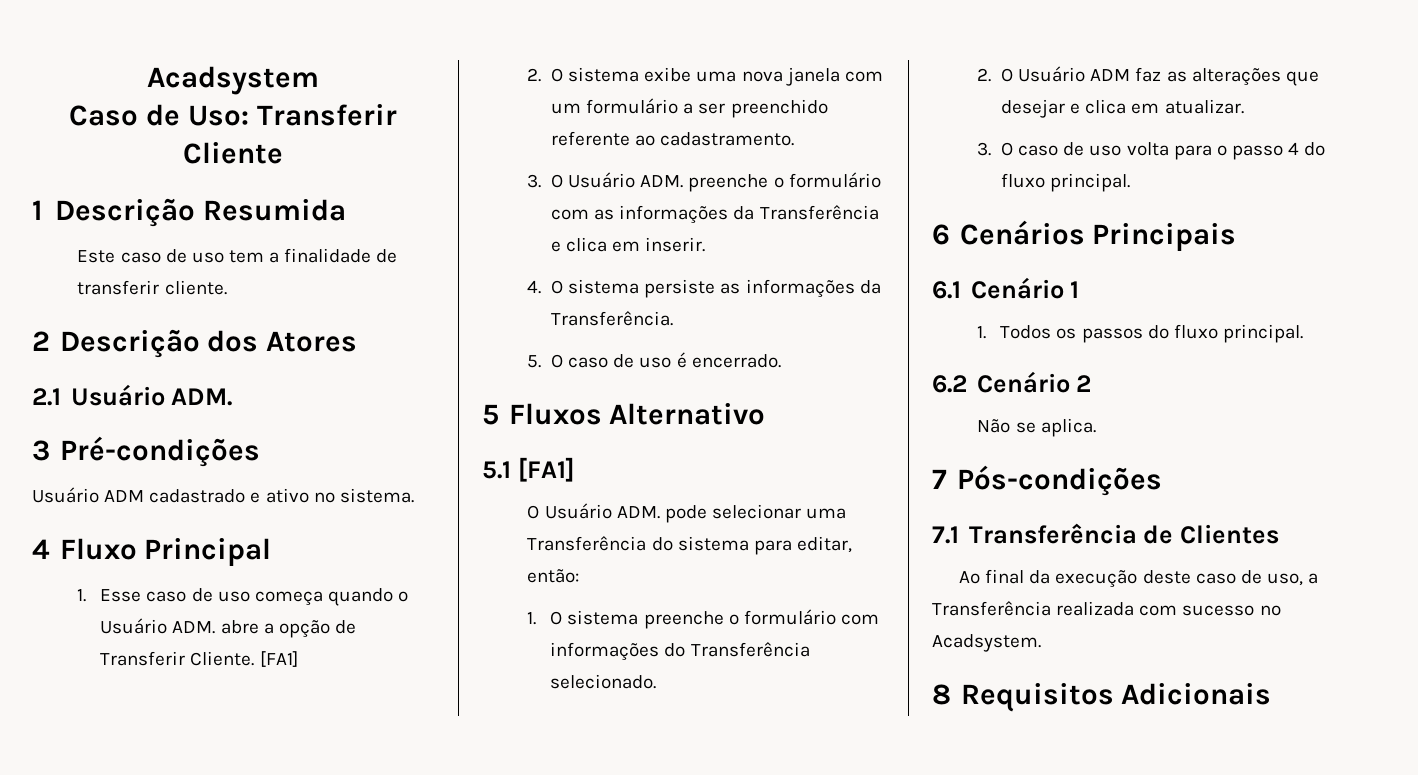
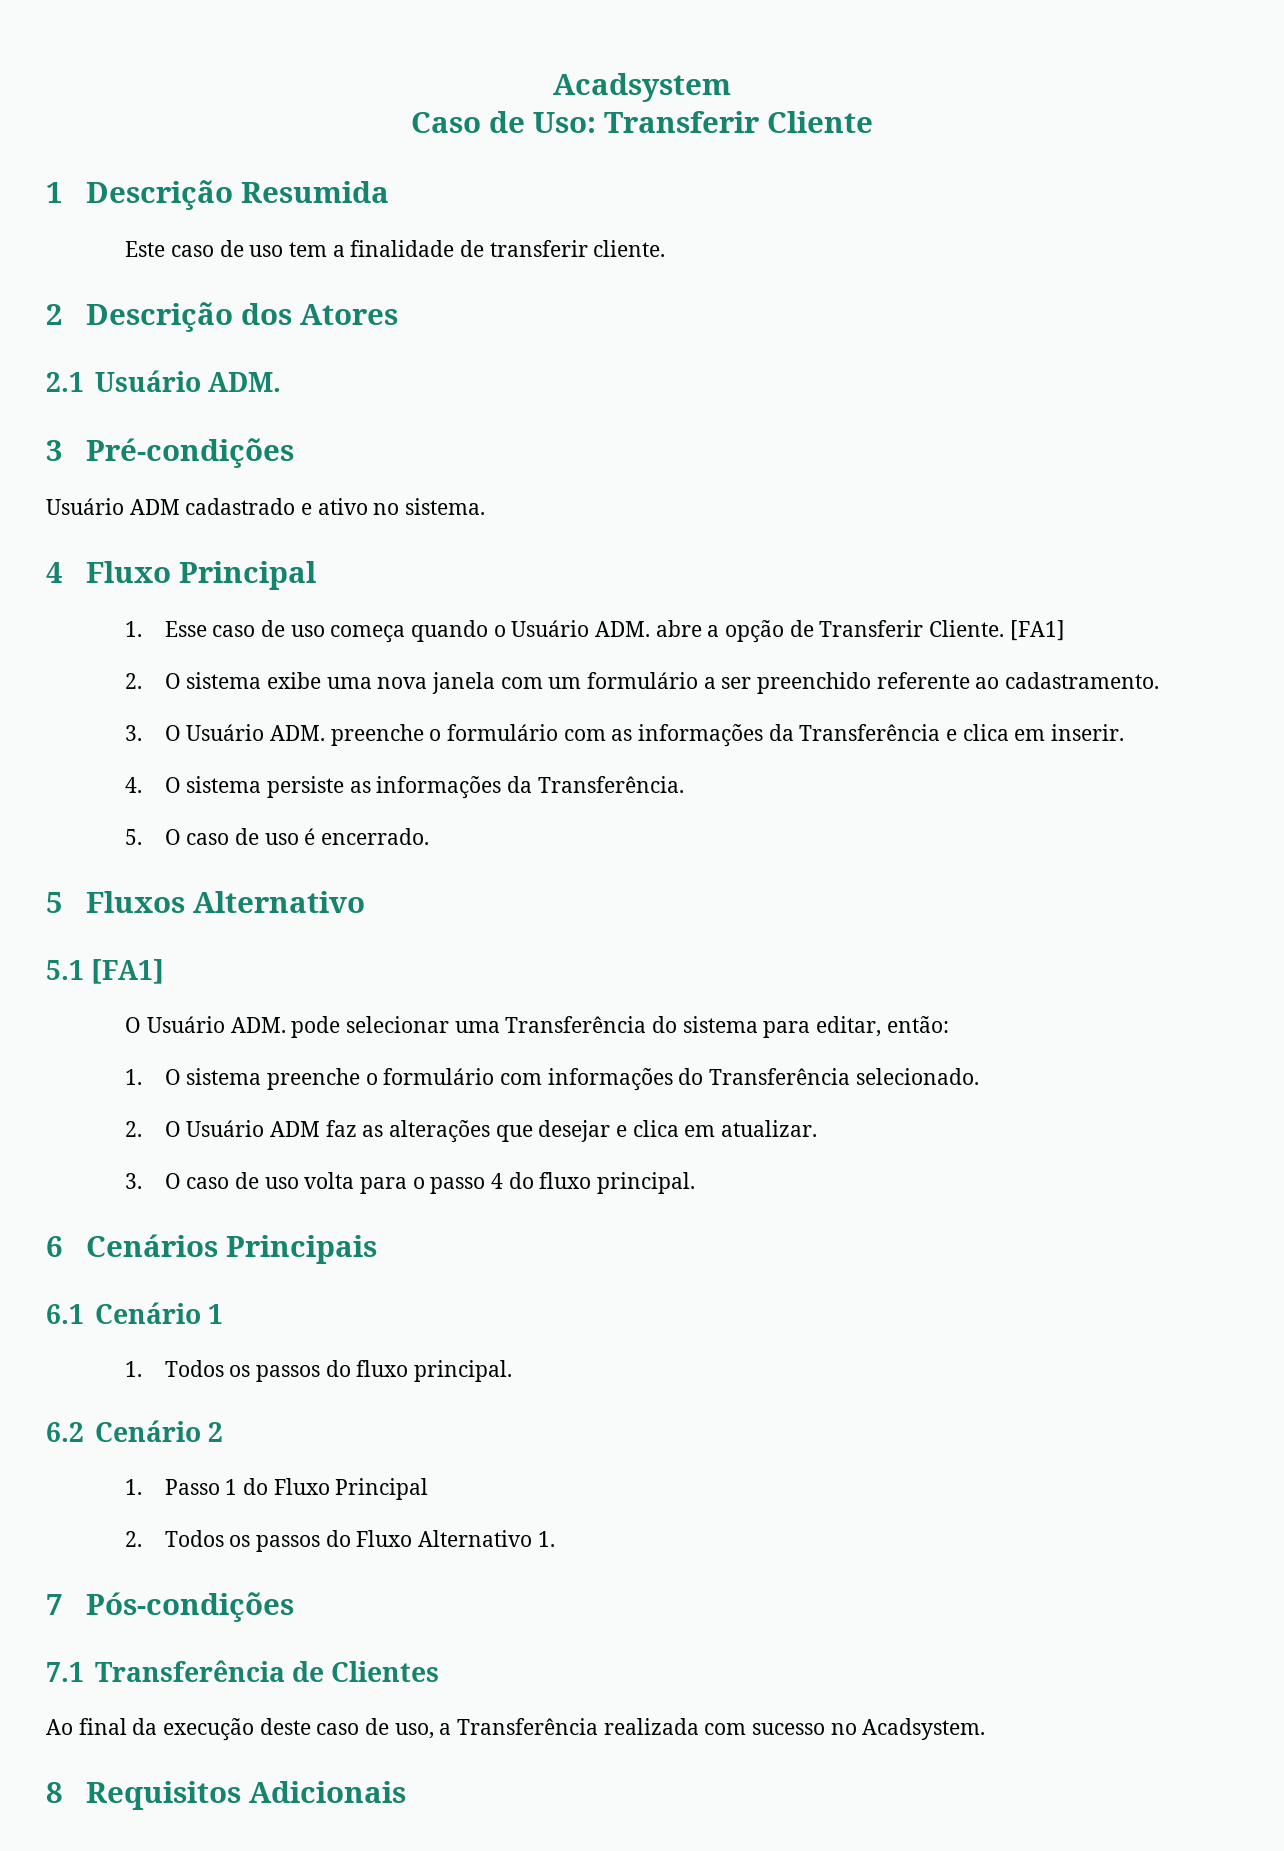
- Não se aplica.
+ 1. Passo 1 do Fluxo Principal
+ 2. Todos os passos do Fluxo Alternativo 1.

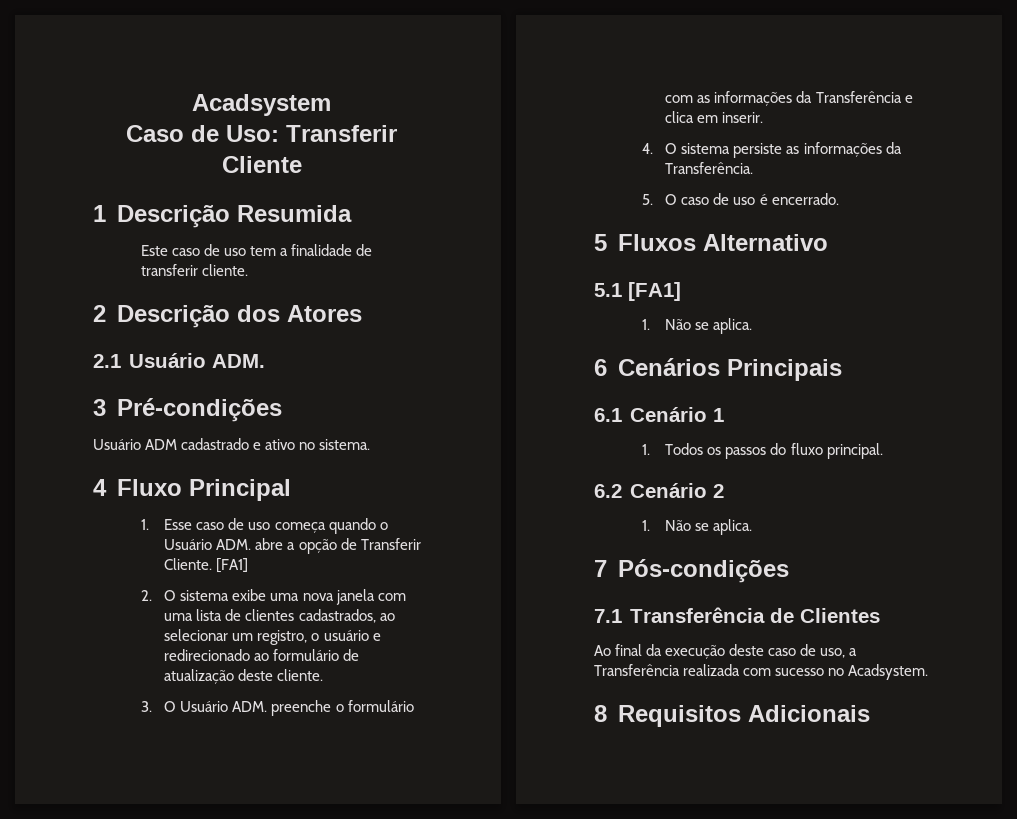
- 2. O sistema exibe uma nova janela com um formulário a ser preenchido referente ao cadastramento.
+ 2. O sistema exibe uma nova janela com uma lista de clientes cadastrados, ao selecionar um registro, o usuário e redirecionado ao formulário de atualização deste cliente.
  5.1 [FA1]
- O Usuário ADM. pode selecionar uma Transferência do sistema para editar, então:
- 1. O sistema preenche o formulário com informações do Transferência selecionado.
- 2. O Usuário ADM faz as alterações que desejar e clica em atualizar.
- 3. O caso de uso volta para o passo 4 do fluxo principal.
+ 1. Não se aplica.
  6.2 Cenário 2
- 1. Passo 1 do Fluxo Principal
- 2. Todos os passos do Fluxo Alternativo 1.
+ 1. Não se aplica.

